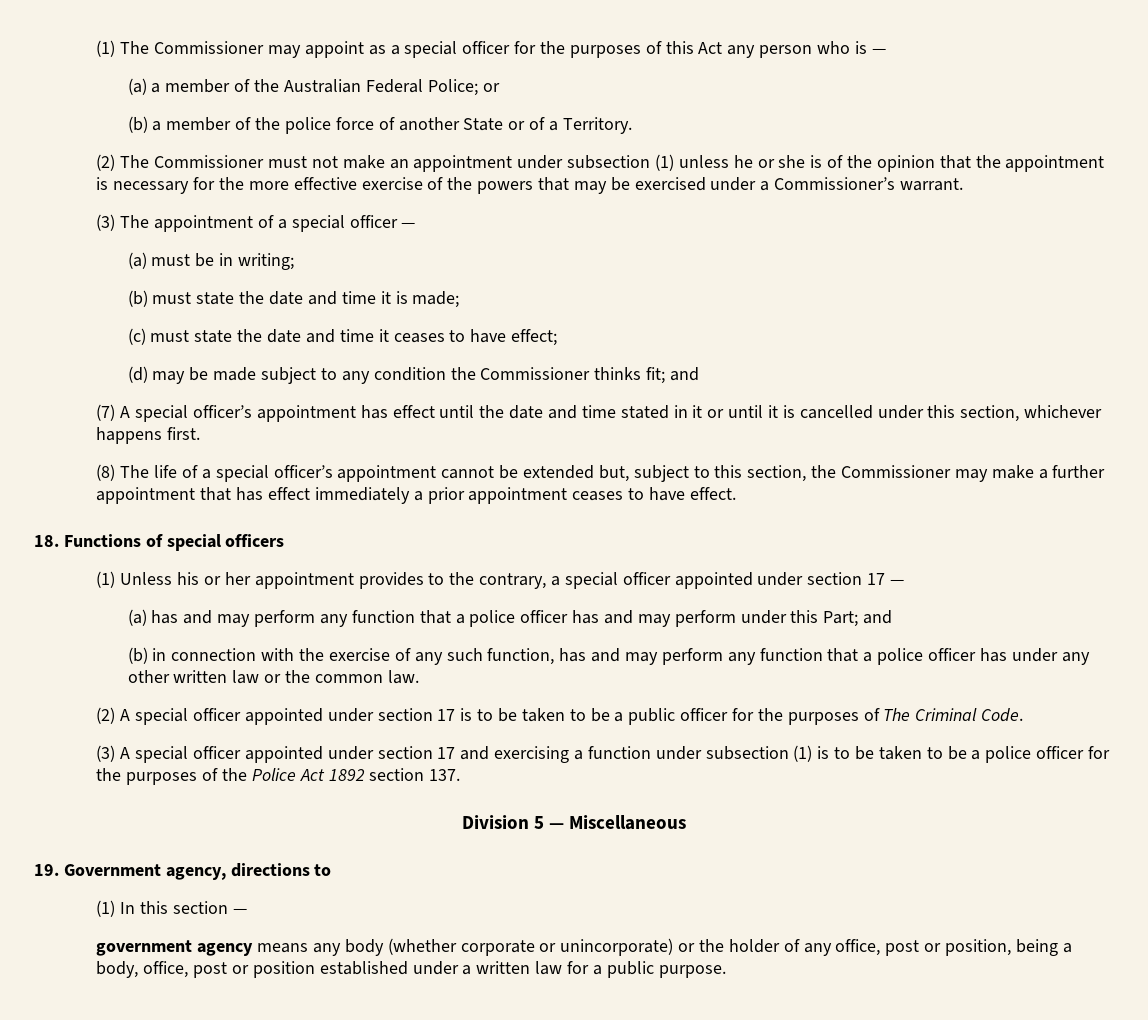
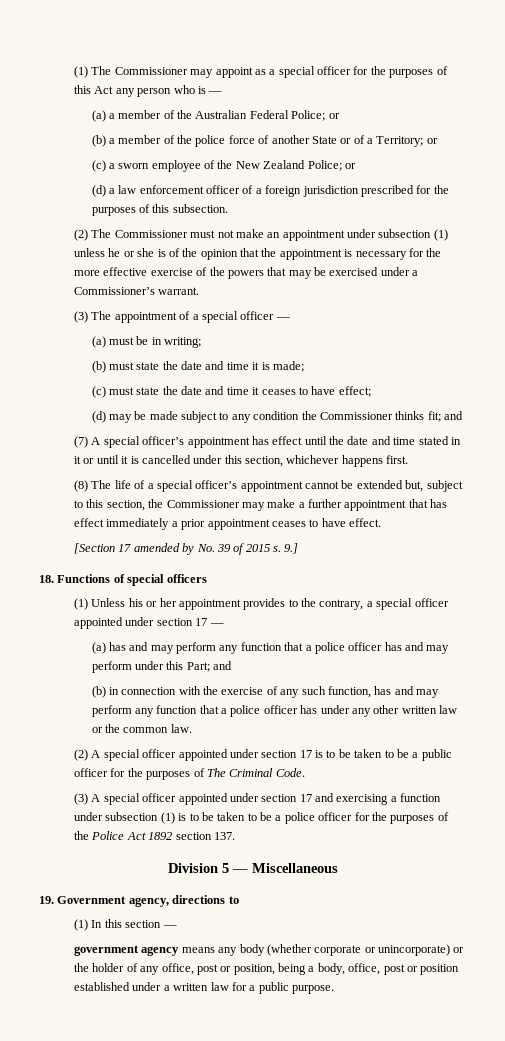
- (b) a member of the police force of another State or of a Territory.
+ (b) a member of the police force of another State or of a Territory; or
+ (c) a sworn employee of the New Zealand Police; or
+ (d) a law enforcement officer of a foreign jurisdiction prescribed for the purposes of this subsection.
+ [Section 17 amended by No. 39 of 2015 s. 9.]

